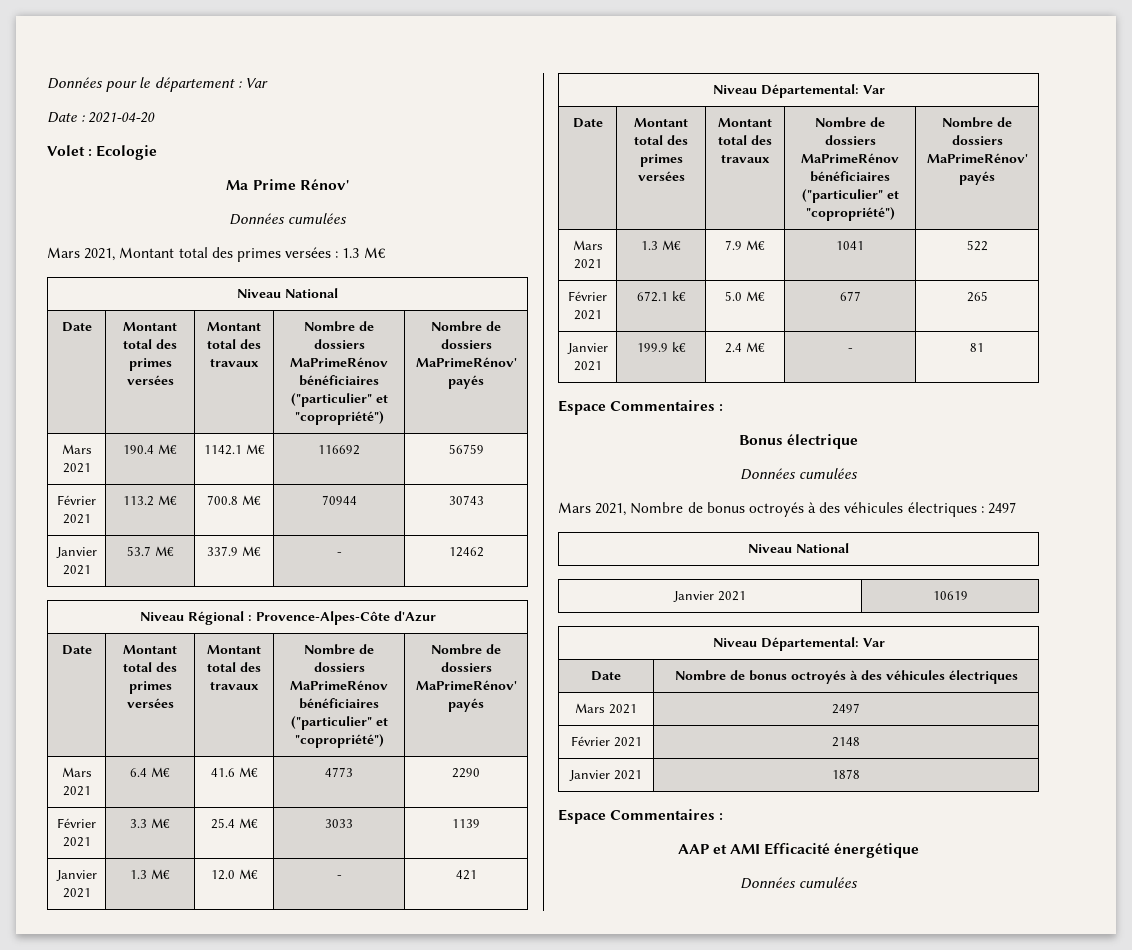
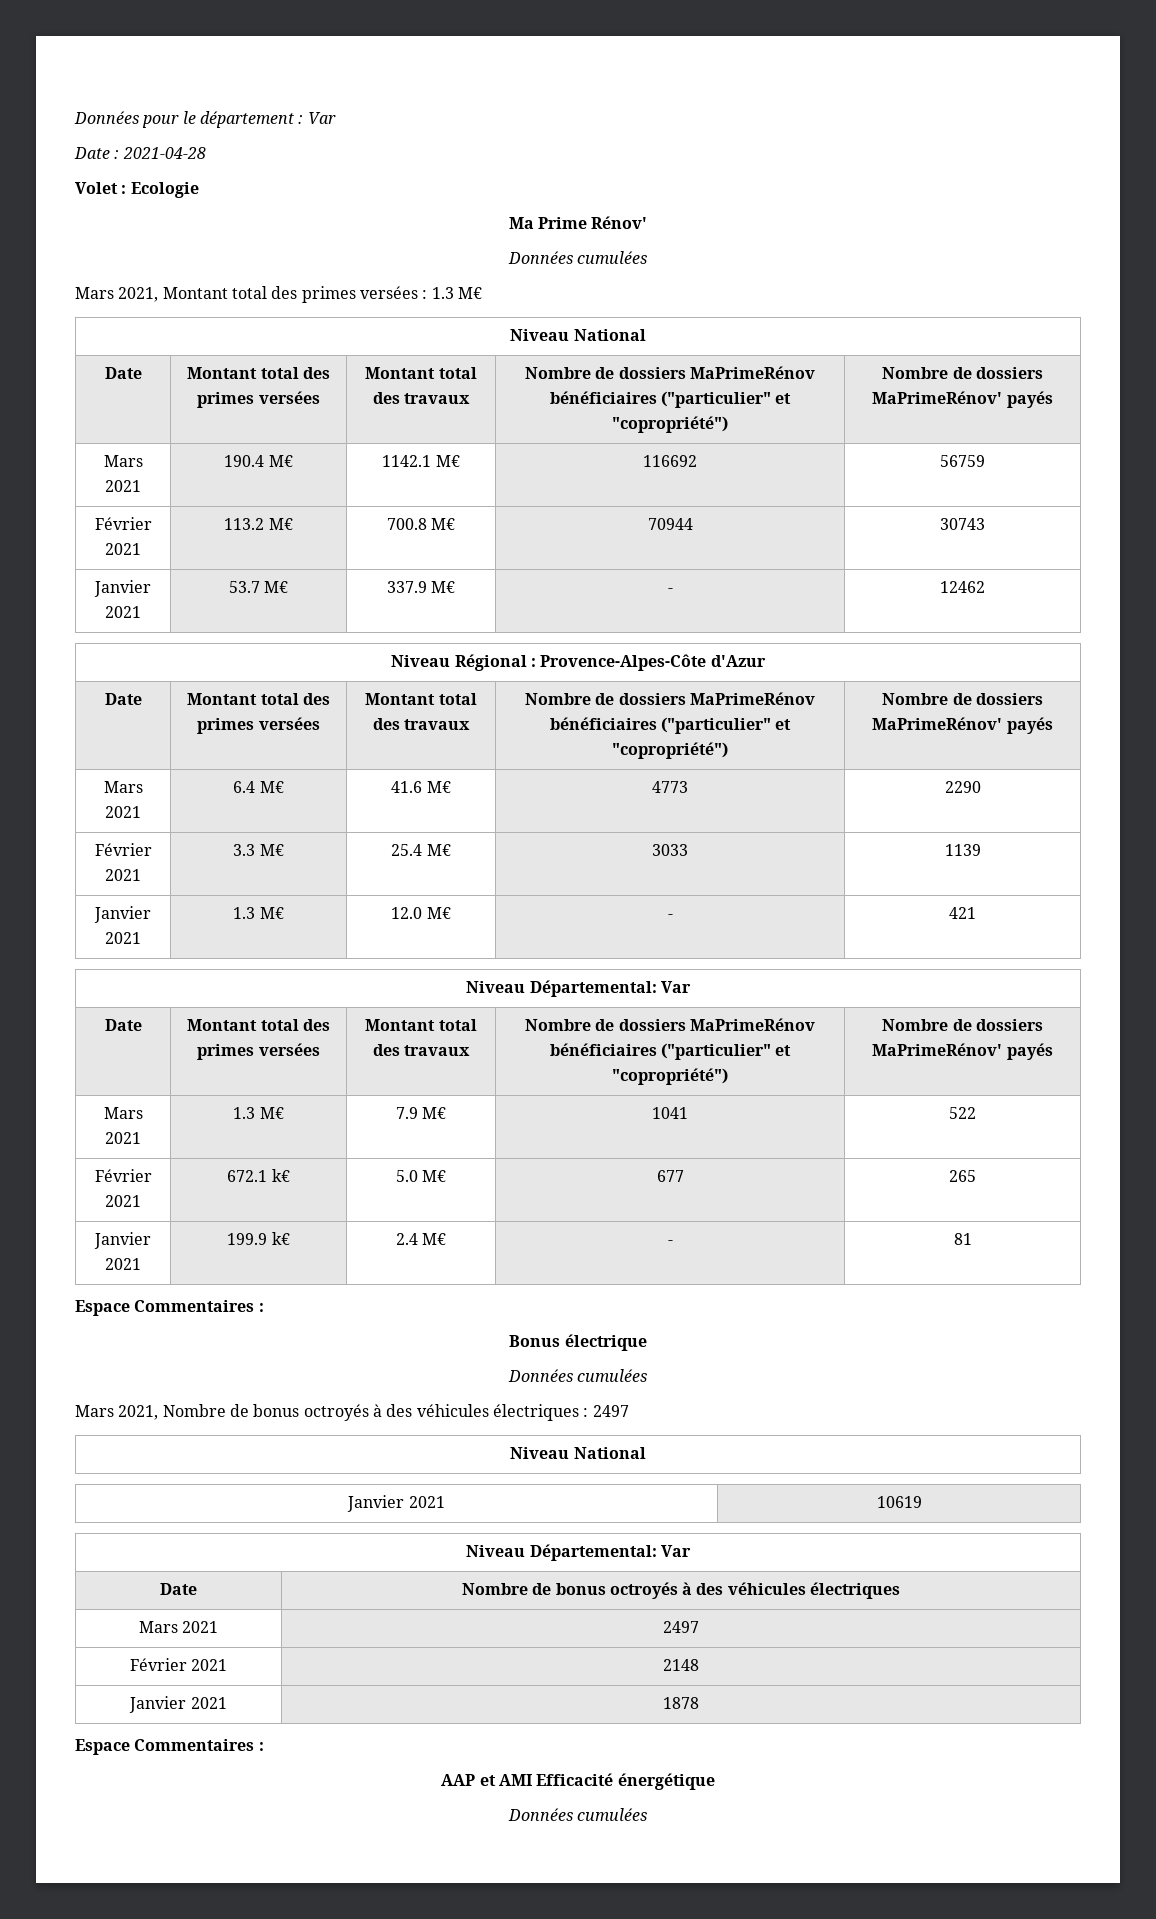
- Date : 2021-04-20
+ Date : 2021-04-28

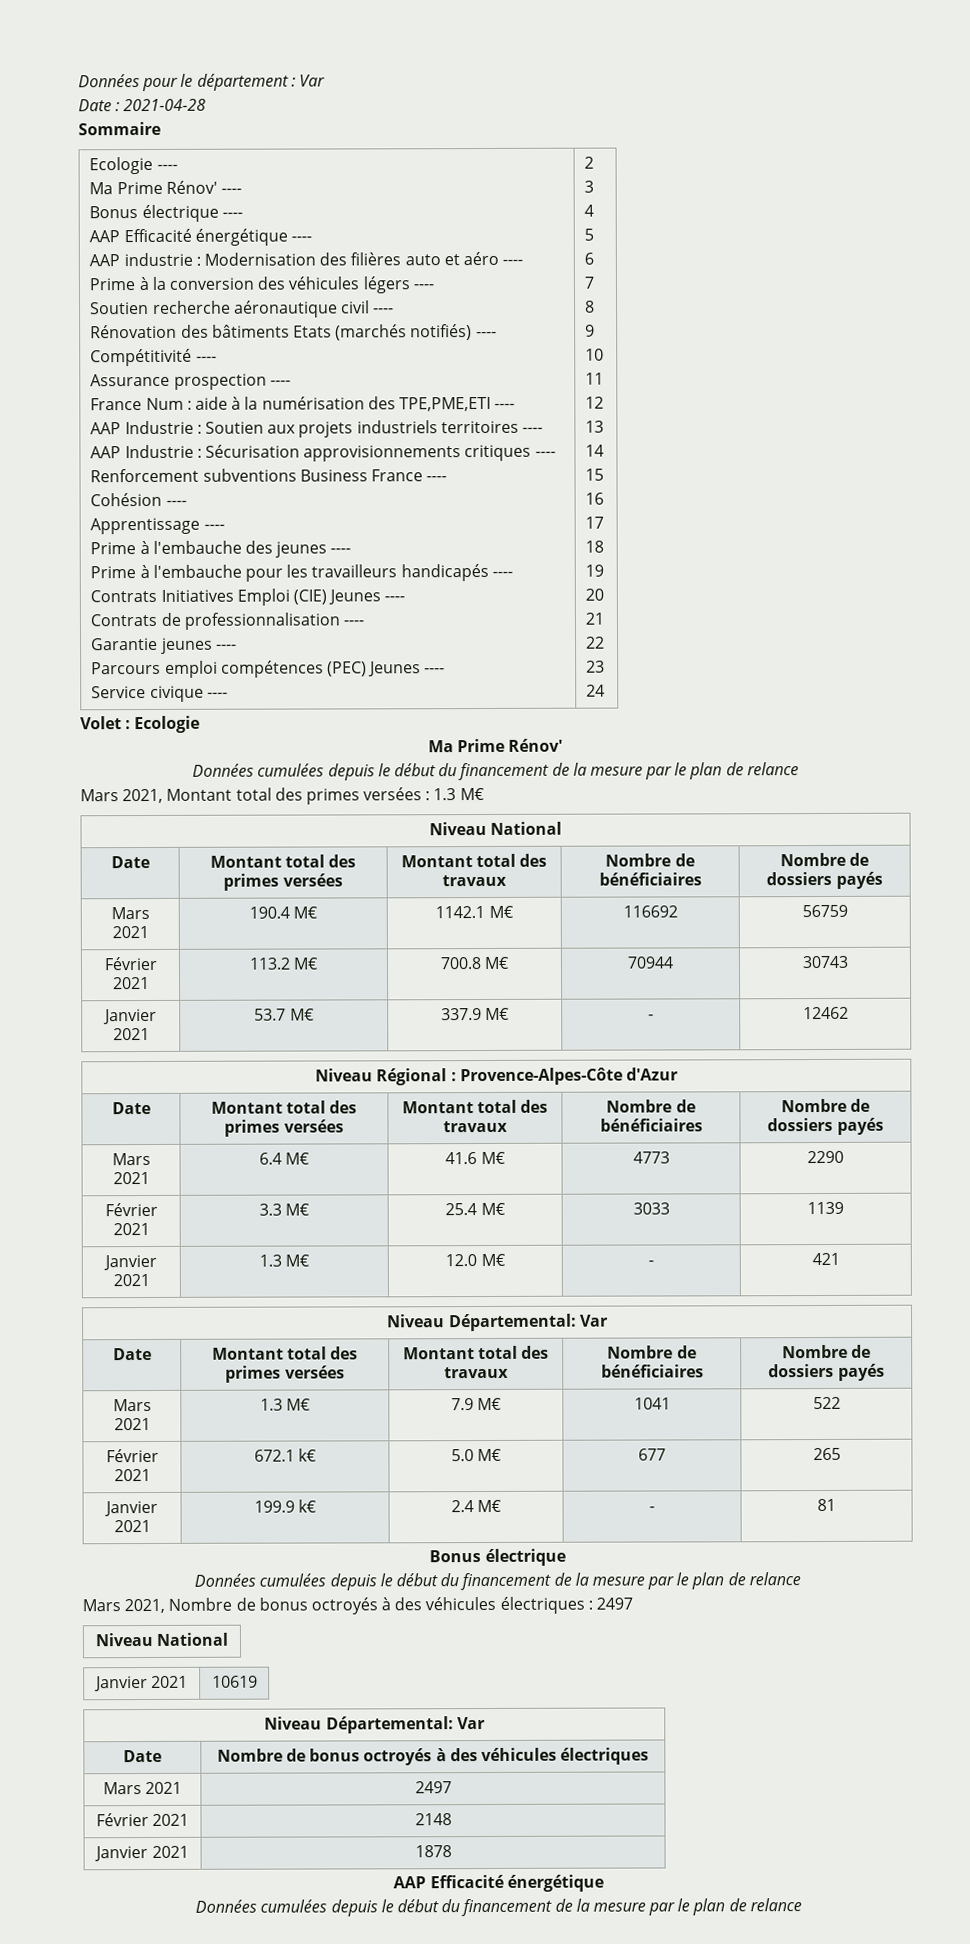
+ Sommaire
+ Ecologie ----
+ Ma Prime Rénov' ----
+ Bonus électrique ----
+ AAP Efficacité énergétique ----
+ AAP industrie : Modernisation des filières auto et aéro ----
+ Prime à la conversion des véhicules légers ----
+ Soutien recherche aéronautique civil ----
+ Rénovation des bâtiments Etats (marchés notifiés) ----
+ Compétitivité ----
+ Assurance prospection ----
+ France Num : aide à la numérisation des TPE,PME,ETI ----
+ AAP Industrie : Soutien aux projets industriels territoires ----
+ AAP Industrie : Sécurisation approvisionnements critiques ----
+ Renforcement subventions Business France ----
+ Cohésion ----
+ Apprentissage ----
+ Prime à l'embauche des jeunes ----
+ Prime à l'embauche pour les travailleurs handicapés ----
+ Contrats Initiatives Emploi (CIE) Jeunes ----
+ Contrats de professionnalisation ----
+ Garantie jeunes ----
+ Parcours emploi compétences (PEC) Jeunes ----
+ Service civique ---- | 2
+ 3
+ 4
+ 5
+ 6
+ 7
+ 8
+ 9
+ 10
+ 11
+ 12
+ 13
+ 14
+ 15
+ 16
+ 17
+ 18
+ 19
+ 20
+ 21
+ 22
+ 23
+ 24
  Volet : Ecologie
  Ma Prime Rénov'
- Données cumulées
+ Données cumulées depuis le début du financement de la mesure par le plan de relance
  Mars 2021, Montant total des primes versées : 1.3 M€
  Niveau National
- Date | Montant total des primes versées | Montant total des travaux | Nombre de dossiers MaPrimeRénov bénéficiaires ("particulier" et "copropriété") | Nombre de dossiers MaPrimeRénov' payés
+ Date | Montant total des primes versées | Montant total des travaux | Nombre de bénéficiaires | Nombre de dossiers payés
  Niveau Régional : Provence-Alpes-Côte d'Azur
- Date | Montant total des primes versées | Montant total des travaux | Nombre de dossiers MaPrimeRénov bénéficiaires ("particulier" et "copropriété") | Nombre de dossiers MaPrimeRénov' payés
+ Date | Montant total des primes versées | Montant total des travaux | Nombre de bénéficiaires | Nombre de dossiers payés
  Janvier 2021 | 1.3 M€ | 12.0 M€ | - | 421
  Niveau Départemental: Var
- Date | Montant total des primes versées | Montant total des travaux | Nombre de dossiers MaPrimeRénov bénéficiaires ("particulier" et "copropriété") | Nombre de dossiers MaPrimeRénov' payés
+ Date | Montant total des primes versées | Montant total des travaux | Nombre de bénéficiaires | Nombre de dossiers payés
  Janvier 2021 | 199.9 k€ | 2.4 M€ | - | 81
- Espace Commentaires :
  Bonus électrique
- Données cumulées
+ Données cumulées depuis le début du financement de la mesure par le plan de relance
  Janvier 2021 | 1878
- Espace Commentaires :
- AAP et AMI Efficacité énergétique
- Données cumulées
+ AAP Efficacité énergétique
+ Données cumulées depuis le début du financement de la mesure par le plan de relance

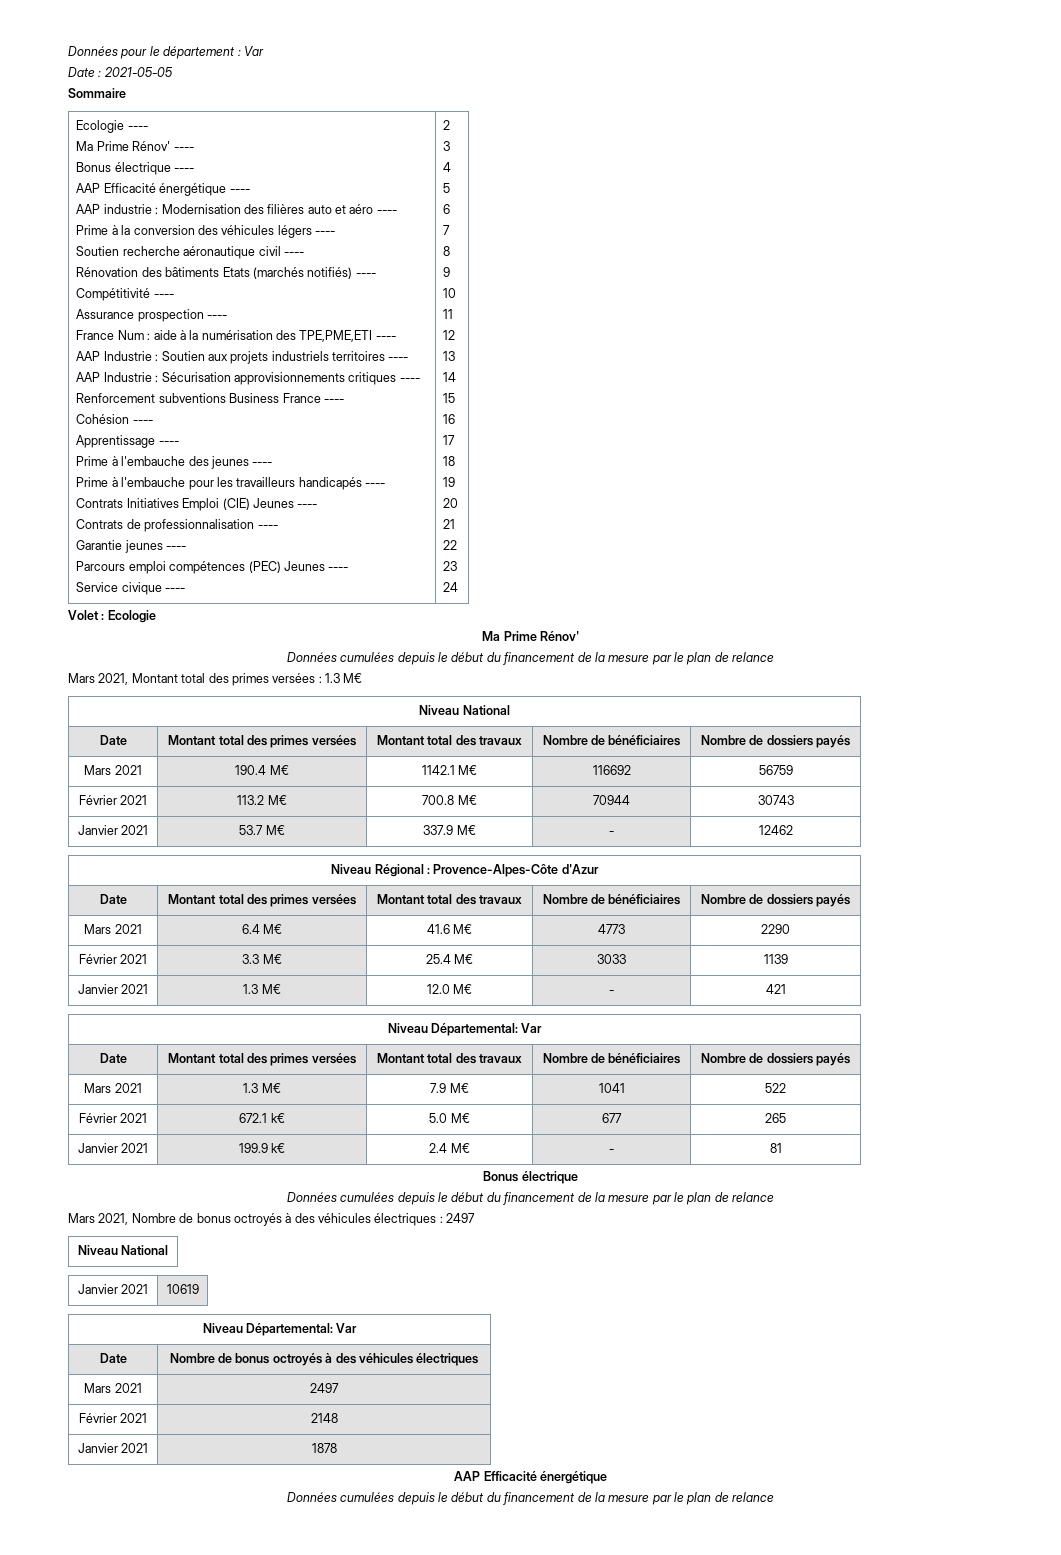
- Date : 2021-04-28
+ Date : 2021-05-05

